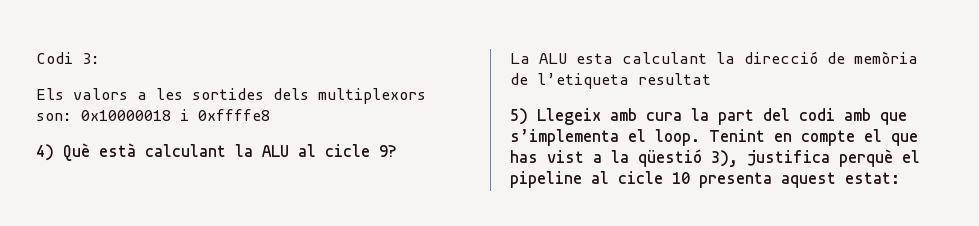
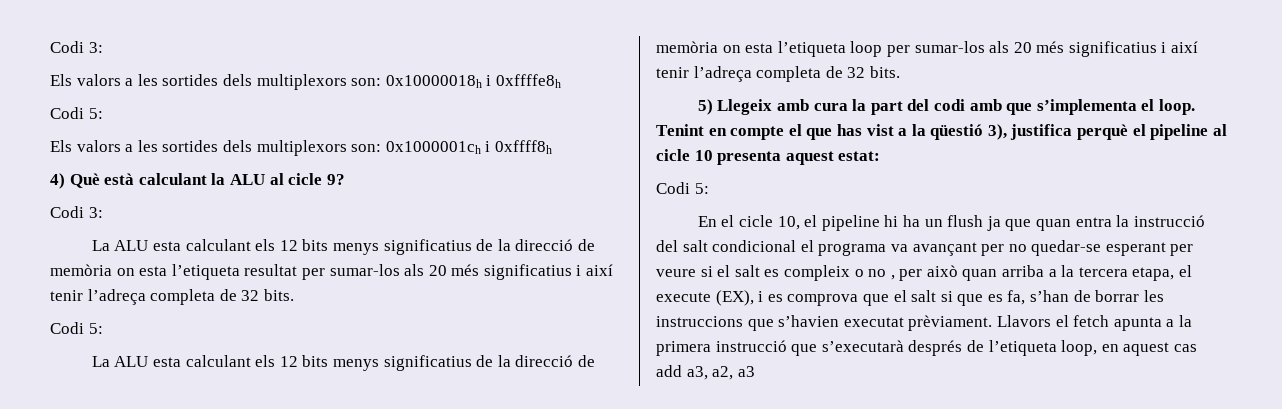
- Els valors a les sortides dels multiplexors son: 0x10000018 i 0xffffe8
+ Els valors a les sortides dels multiplexors son: 0x10000018h i 0xffffe8h
+ Codi 5:
+ Els valors a les sortides dels multiplexors son: 0x1000001ch i 0xffff8h
  4) Què està calculant la ALU al cicle 9?
- La ALU esta calculant la direcció de memòria de l’etiqueta resultat
+ Codi 3:
+ La ALU esta calculant els 12 bits menys significatius de la direcció de memòria on esta l’etiqueta resultat per sumar-los als 20 més significatius i així tenir l’adreça completa de 32 bits.
+ Codi 5:
+ La ALU esta calculant els 12 bits menys significatius de la direcció de memòria on esta l’etiqueta loop per sumar-los als 20 més significatius i així tenir l’adreça completa de 32 bits.
  Tenint en compte el que has vist a la qüestió 3), justifica perquè el pipeline al cicle 10 presenta aquest estat:
+ Codi 5:
+ En el cicle 10, el pipeline hi ha un flush ja que quan entra la instrucció del salt condicional el programa va avançant per no quedar-se esperant per veure si el salt es compleix o no , per això quan arriba a la tercera etapa, el execute (EX), i es comprova que el salt si que es fa, s’han de borrar les instruccions que s’havien executat prèviament. Llavors el fetch apunta a la primera instrucció que s’executarà després de l’etiqueta loop, en aquest cas add a3, a2, a3

